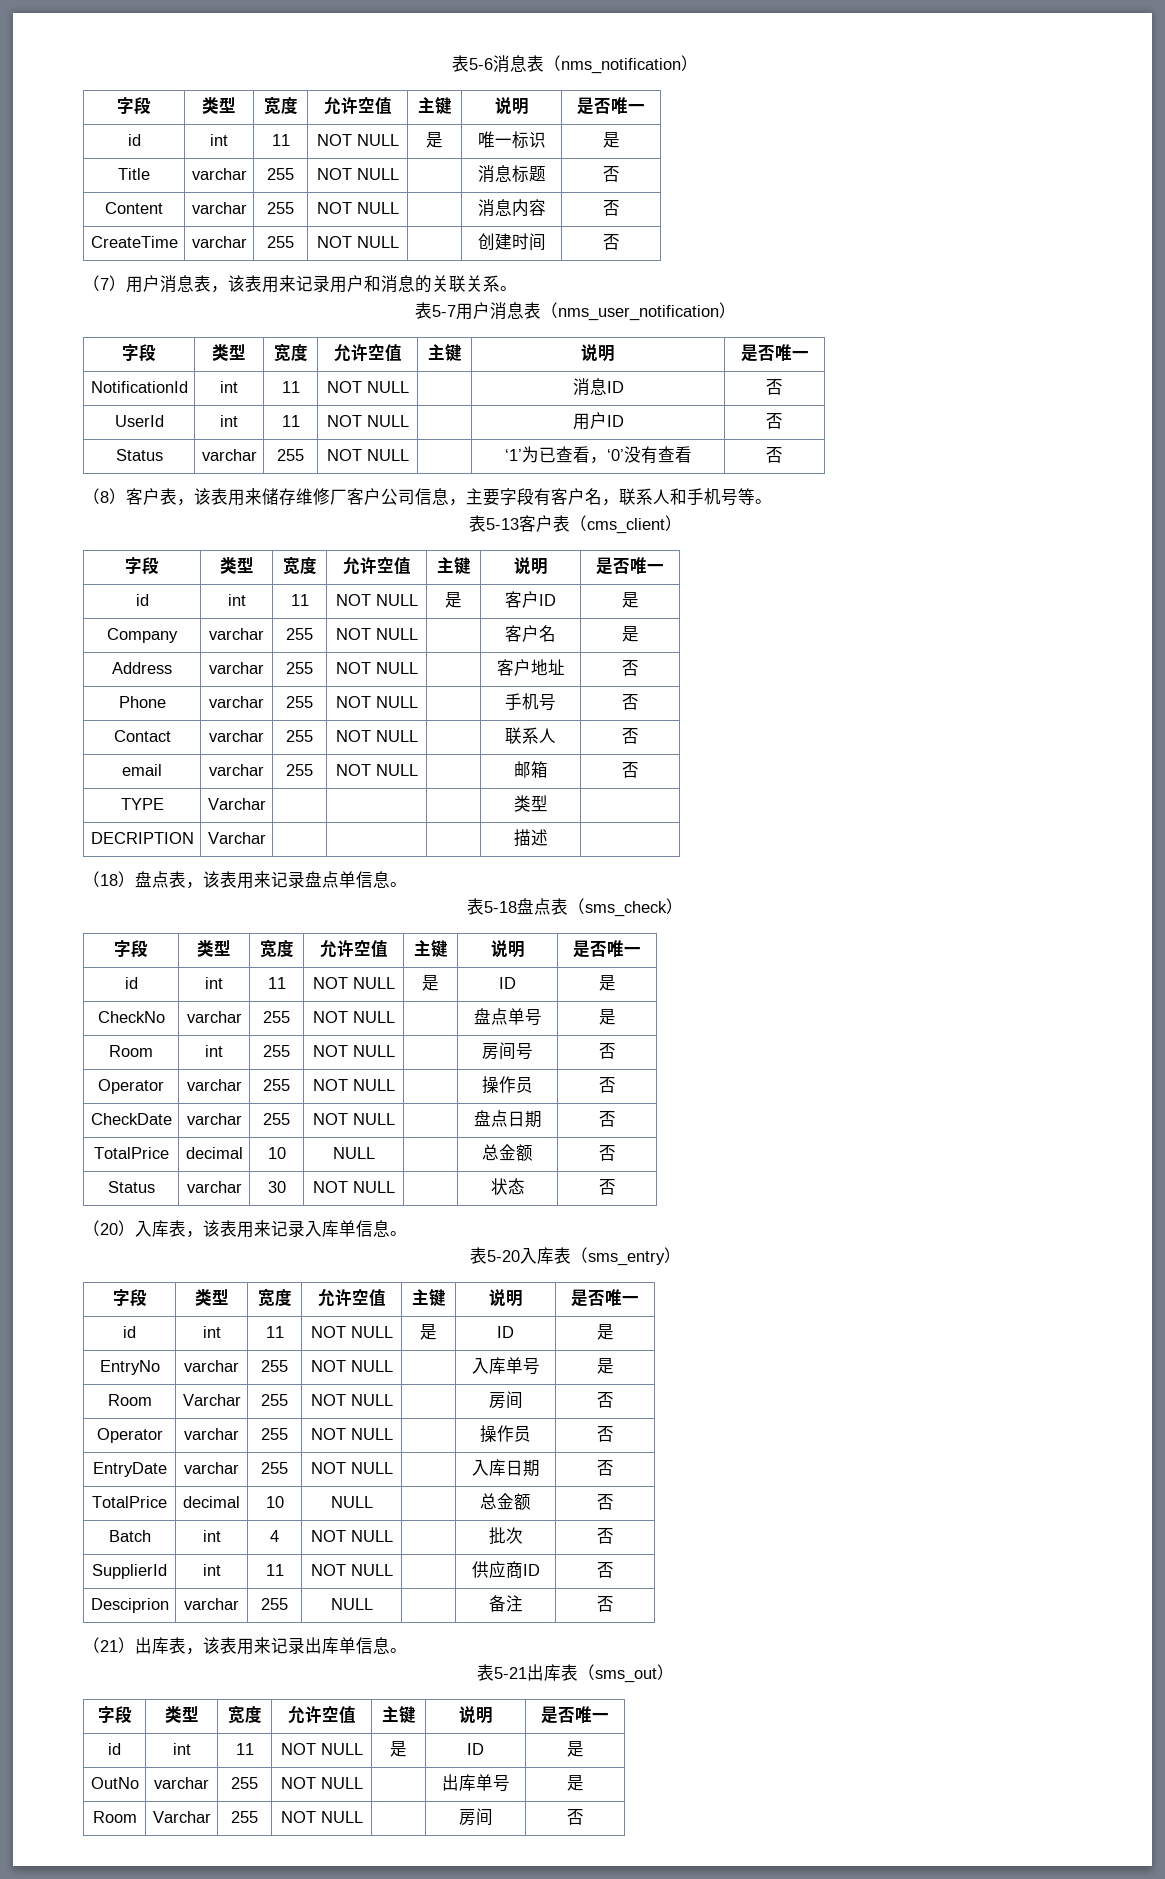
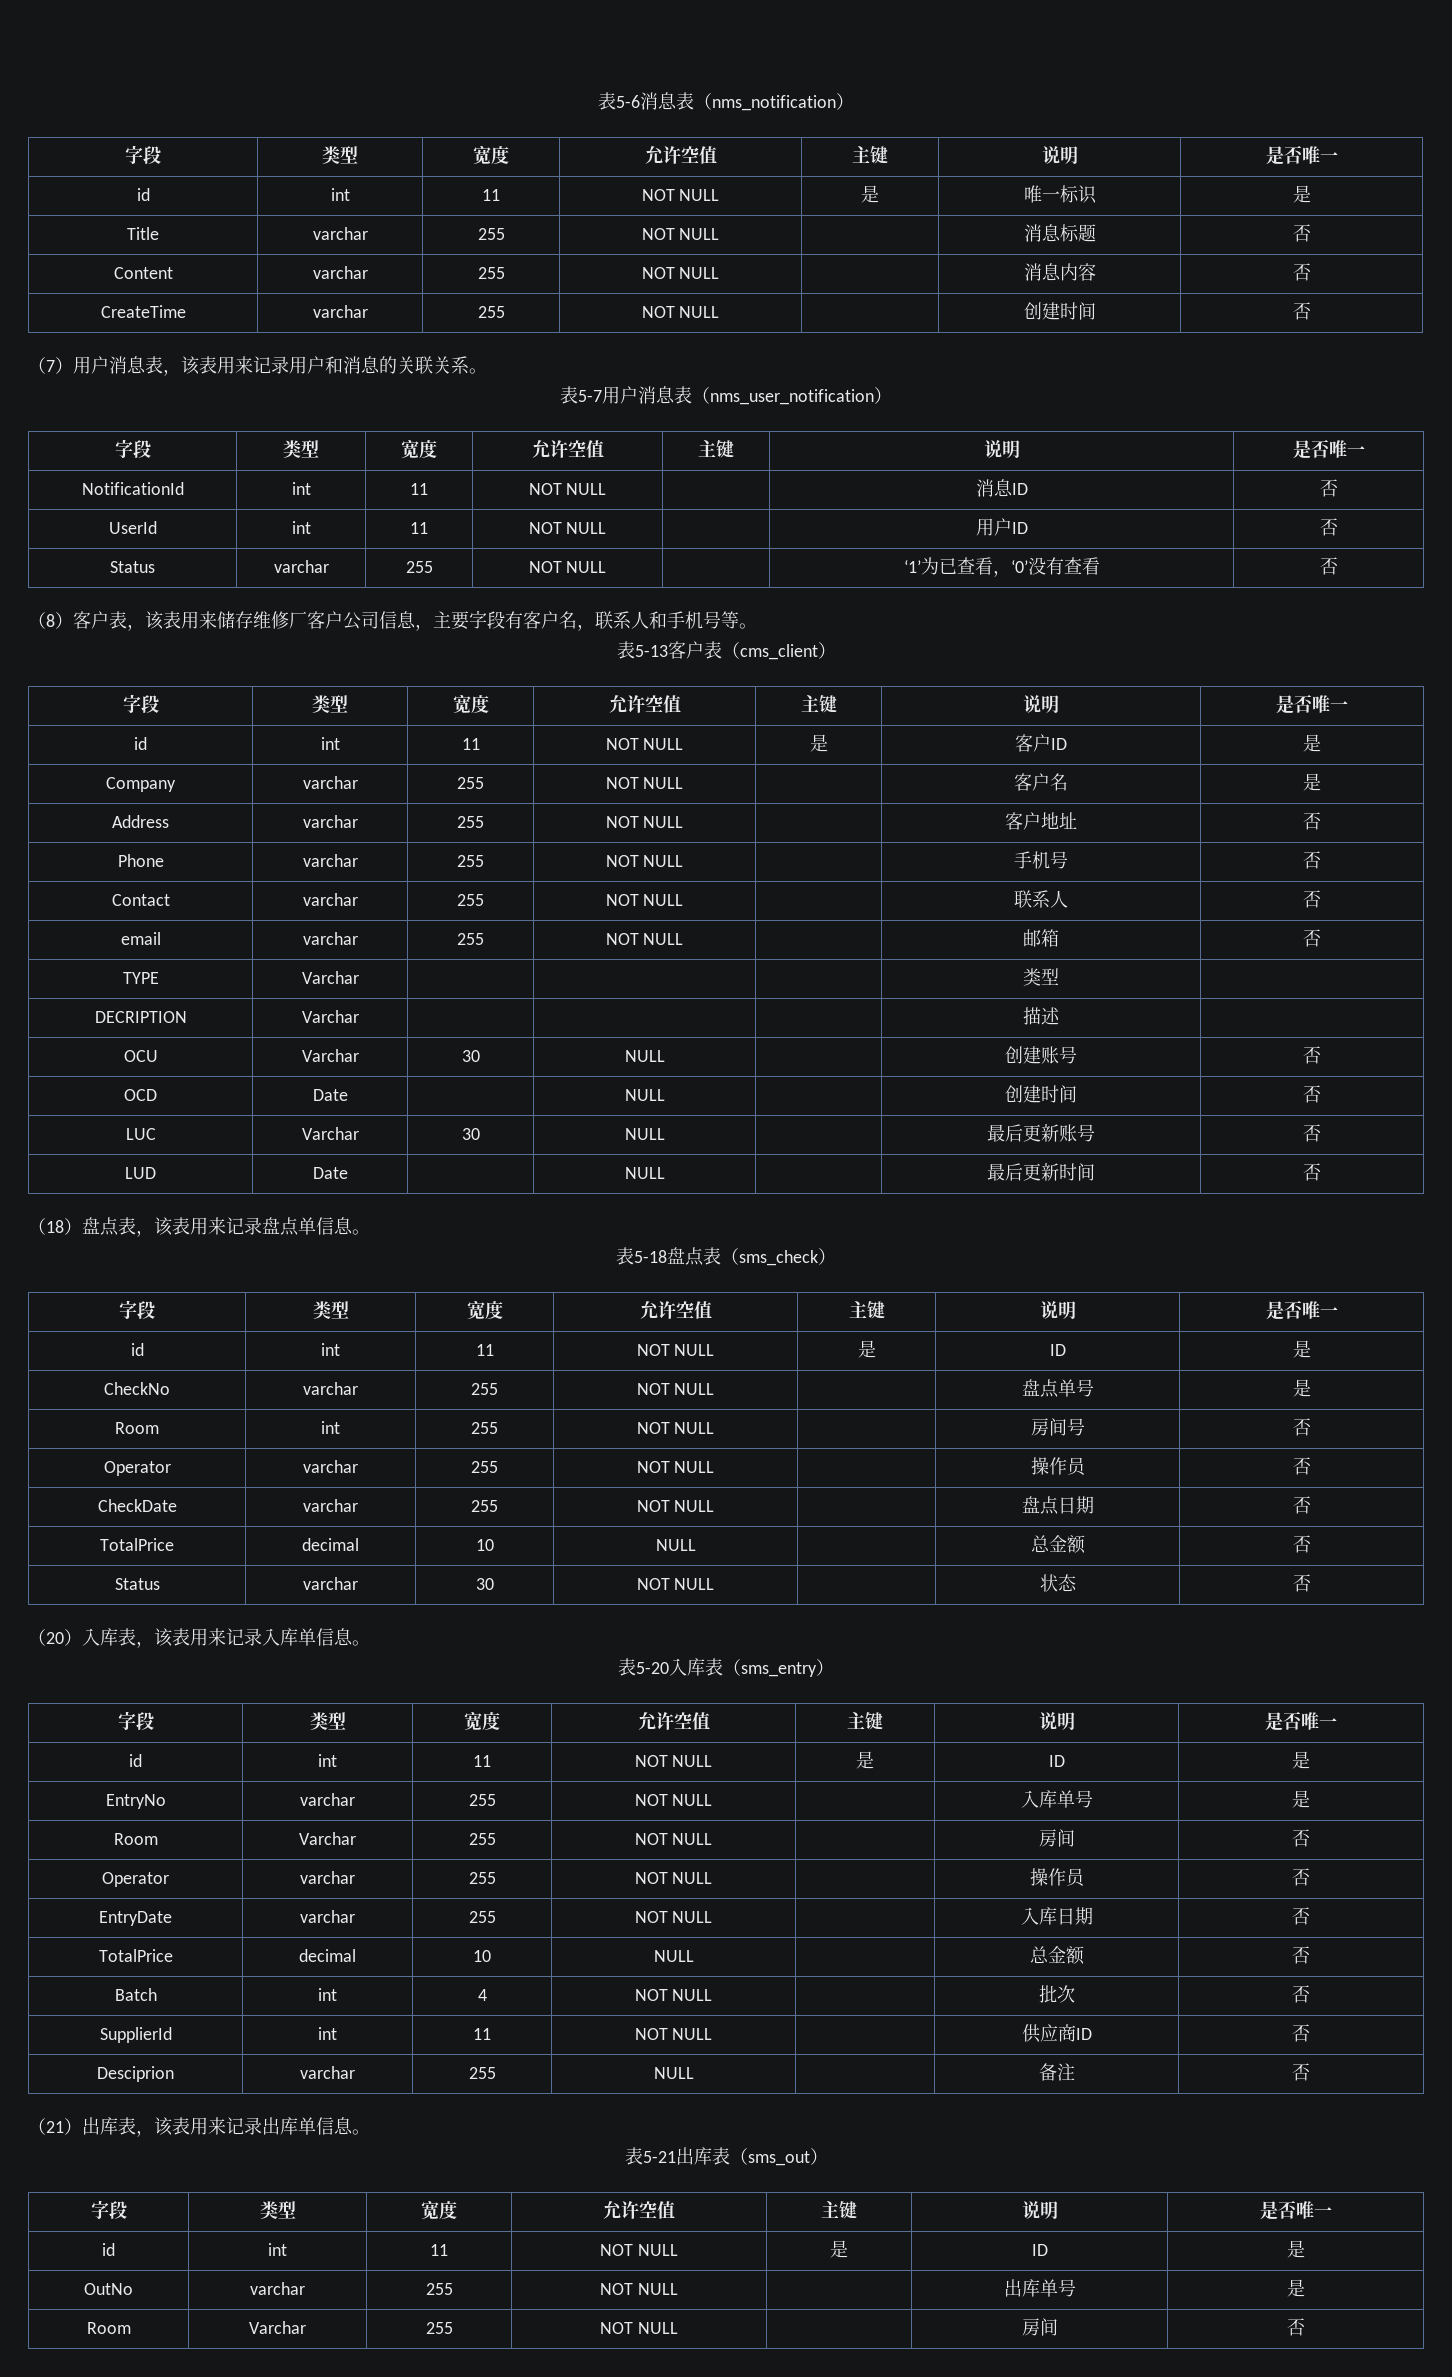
+ OCU | Varchar | 30 | NULL | | 创建账号 | 否
+ OCD | Date | | NULL | | 创建时间 | 否
+ LUC | Varchar | 30 | NULL | | 最后更新账号 | 否
+ LUD | Date | | NULL | | 最后更新时间 | 否

